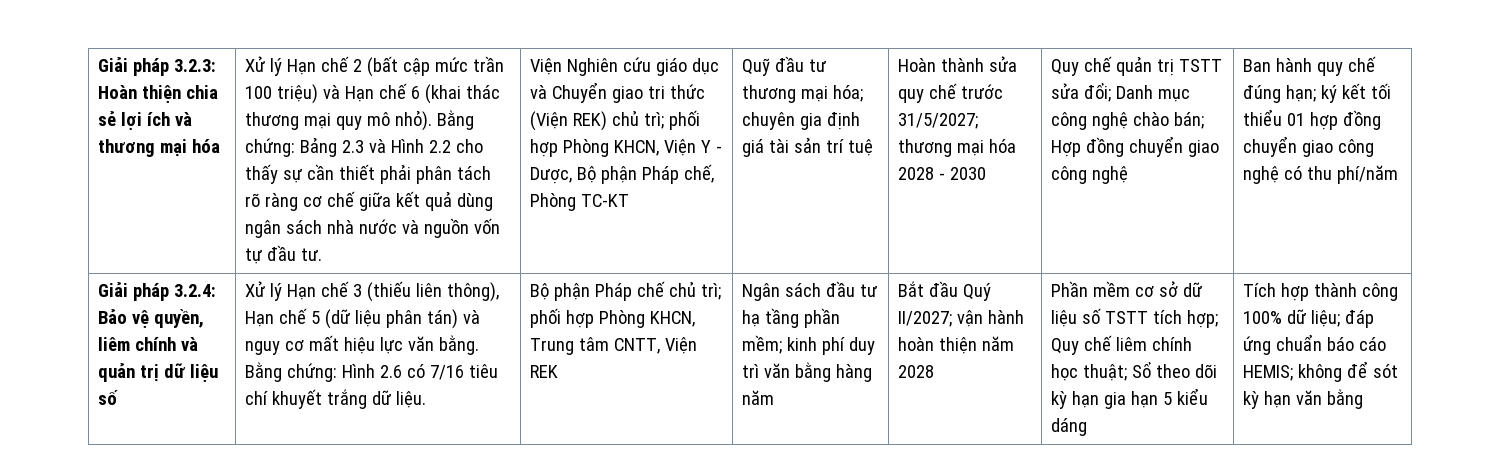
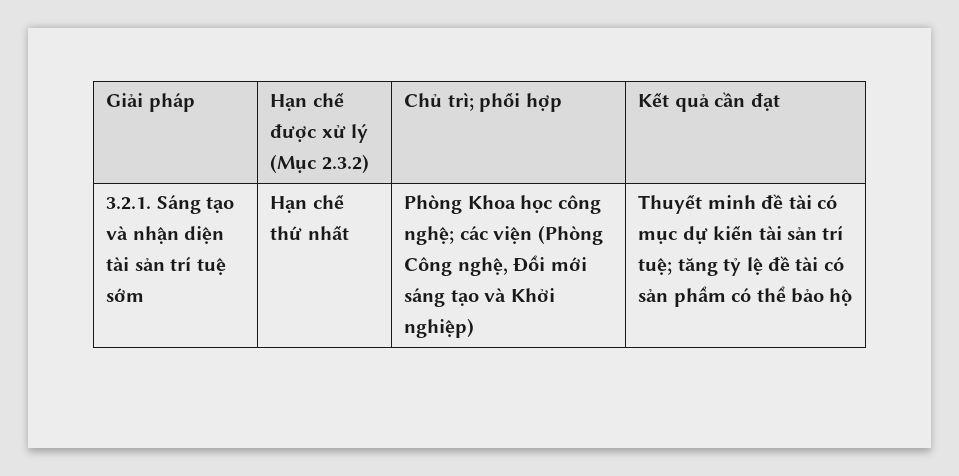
- Giải pháp 3.2.3: Hoàn thiện chia sẻ lợi ích và thương mại hóa | Xử lý Hạn chế 2 (bất cập mức trần 100 triệu) và Hạn chế 6 (khai thác thương mại quy mô nhỏ). Bằng chứng: Bảng 2.3 và Hình 2.2 cho thấy sự cần thiết phải phân tách rõ ràng cơ chế giữa kết quả dùng ngân sách nhà nước và nguồn vốn tự đầu tư. | Viện Nghiên cứu giáo dục và Chuyển giao tri thức (Viện REK) chủ trì; phối hợp Phòng KHCN, Viện Y - Dược, Bộ phận Pháp chế, Phòng TC-KT | Quỹ đầu tư thương mại hóa; chuyên gia định giá tài sản trí tuệ | Hoàn thành sửa quy chế trước 31/5/2027; thương mại hóa 2028 - 2030 | Quy chế quản trị TSTT sửa đổi; Danh mục công nghệ chào bán; Hợp đồng chuyển giao công nghệ | Ban hành quy chế đúng hạn; ký kết tối thiểu 01 hợp đồng chuyển giao công nghệ có thu phí/năm
- Giải pháp 3.2.4: Bảo vệ quyền, liêm chính và quản trị dữ liệu số | Xử lý Hạn chế 3 (thiếu liên thông), Hạn chế 5 (dữ liệu phân tán) và nguy cơ mất hiệu lực văn bằng. Bằng chứng: Hình 2.6 có 7/16 tiêu chí khuyết trắng dữ liệu. | Bộ phận Pháp chế chủ trì; phối hợp Phòng KHCN, Trung tâm CNTT, Viện REK | Ngân sách đầu tư hạ tầng phần mềm; kinh phí duy trì văn bằng hàng năm | Bắt đầu Quý II/2027; vận hành hoàn thiện năm 2028 | Phần mềm cơ sở dữ liệu số TSTT tích hợp; Quy chế liêm chính học thuật; Sổ theo dõi kỳ hạn gia hạn 5 kiểu dáng | Tích hợp thành công 100% dữ liệu; đáp ứng chuẩn báo cáo HEMIS; không để sót kỳ hạn văn bằng
+ Giải pháp | Hạn chế được xử lý (Mục 2.3.2) | Chủ trì; phối hợp | Kết quả cần đạt
+ 3.2.1. Sáng tạo và nhận diện tài sản trí tuệ sớm | Hạn chế thứ nhất | Phòng Khoa học công nghệ; các viện (Phòng Công nghệ, Đổi mới sáng tạo và Khởi nghiệp) | Thuyết minh đề tài có mục dự kiến tài sản trí tuệ; tăng tỷ lệ đề tài có sản phẩm có thể bảo hộ

